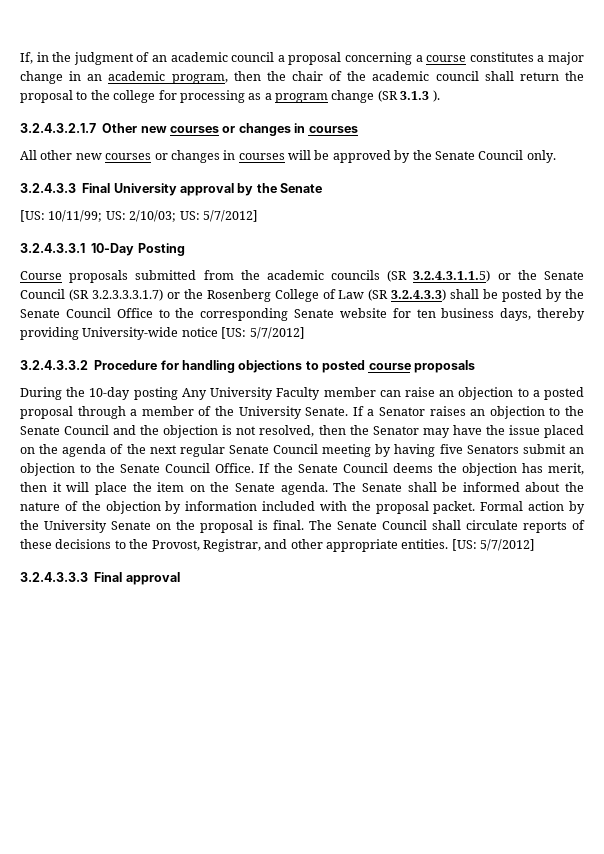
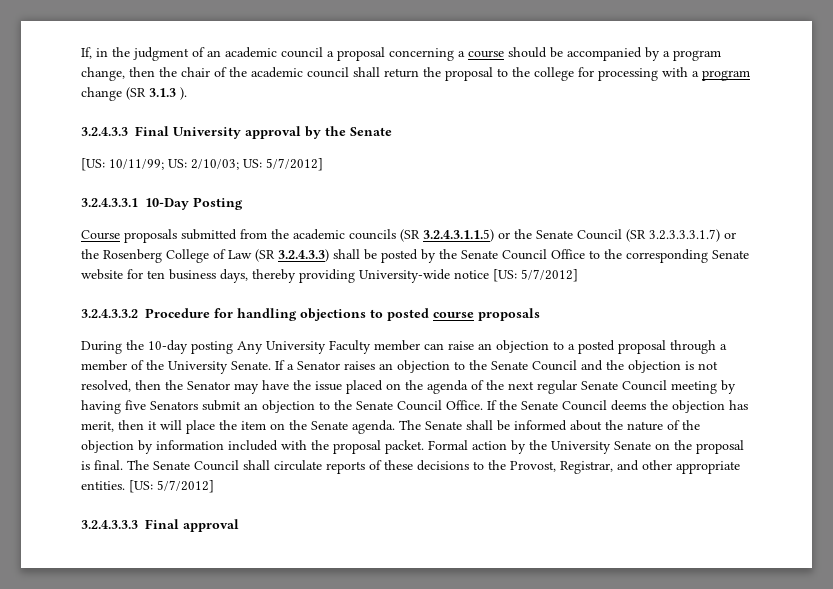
- If, in the judgment of an academic council a proposal concerning a course constitutes a major change in an academic program, then the chair of the academic council shall return the proposal to the college for processing as a program change (SR 3.1.3 ).
+ If, in the judgment of an academic council a proposal concerning a course should be accompanied by a program change, then the chair of the academic council shall return the proposal to the college for processing with a program change (SR 3.1.3 ).
- 3.2.4.3.2.1.7 Other new courses or changes in courses
- All other new courses or changes in courses will be approved by the Senate Council only.

